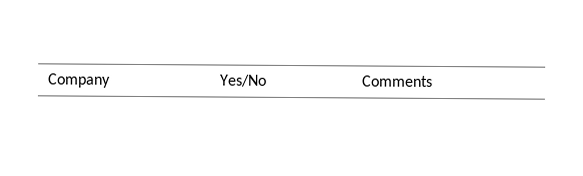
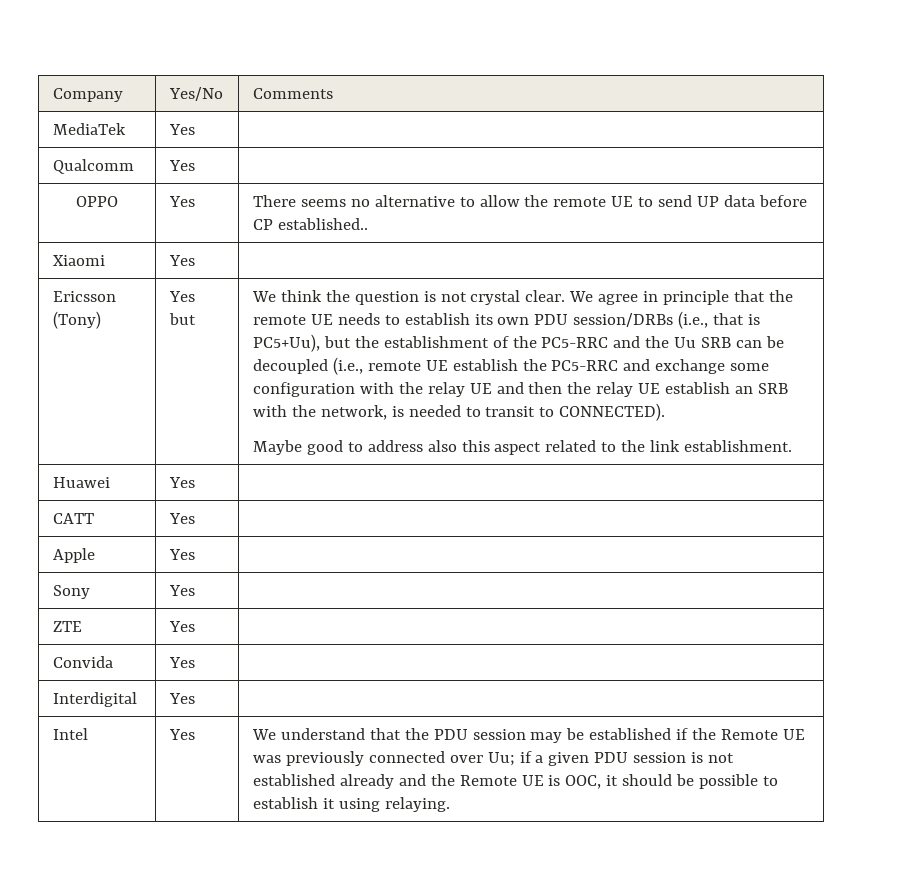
+ MediaTek | Yes |
+ Qualcomm | Yes |
+ OPPO | Yes | There seems no alternative to allow the remote UE to send UP data before CP established..
+ Xiaomi | Yes |
+ Ericsson (Tony) | Yes but | We think the question is not crystal clear. We agree in principle that the remote UE needs to establish its own PDU session/DRBs (i.e., that is PC5+Uu), but the establishment of the PC5-RRC and the Uu SRB can be decoupled (i.e., remote UE establish the PC5-RRC and exchange some configuration with the relay UE and then the relay UE establish an SRB with the network, is needed to transit to CONNECTED).
+ Maybe good to address also this aspect related to the link establishment.
+ Huawei | Yes |
+ CATT | Yes |
+ Apple | Yes |
+ Sony | Yes |
+ ZTE | Yes |
+ Convida | Yes |
+ Interdigital | Yes |
+ Intel | Yes | We understand that the PDU session may be established if the Remote UE was previously connected over Uu; if a given PDU session is not established already and the Remote UE is OOC, it should be possible to establish it using relaying.

